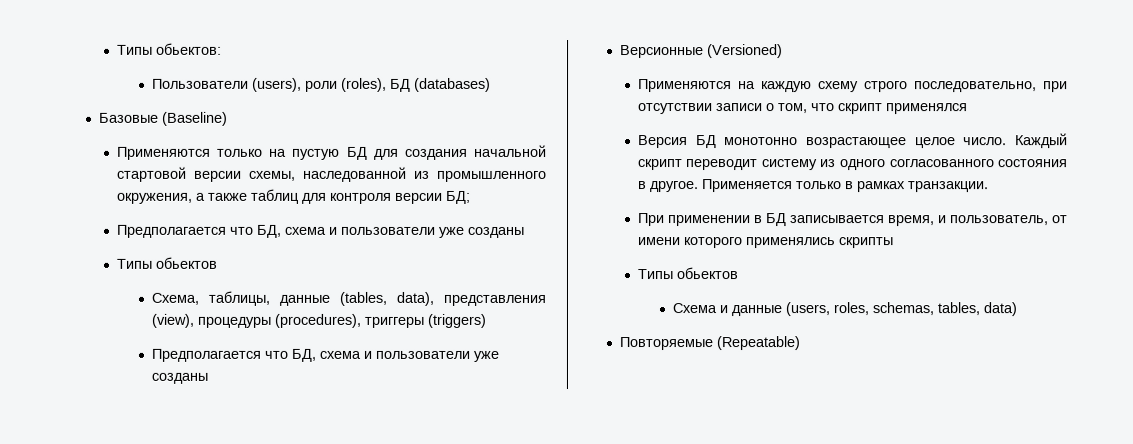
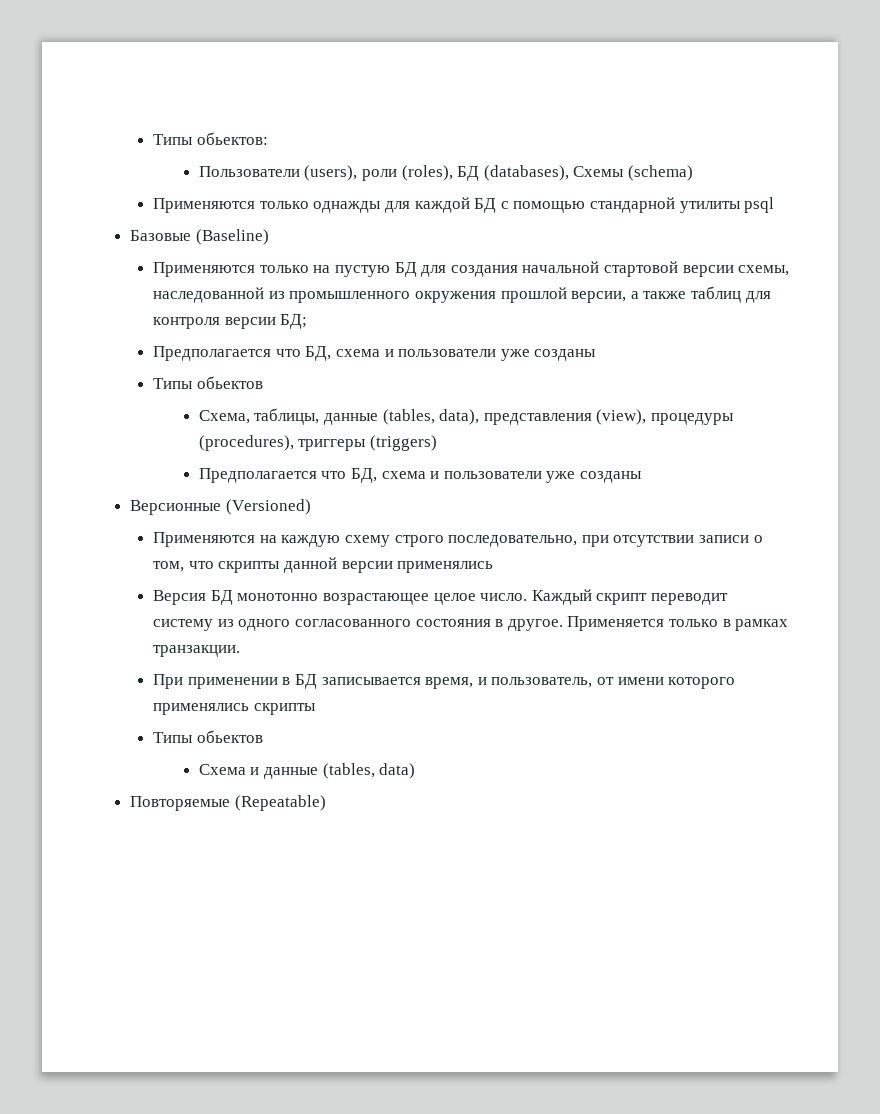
- Пользователи (users), роли (roles), БД (databases)
+ Пользователи (users), роли (roles), БД (databases), Схемы (schema)
+ Применяются только однажды для каждой БД с помощью стандарной утилиты psql
- Применяются только на пустую БД для создания начальной стартовой версии схемы, наследованной из промышленного окружения, а также таблиц для контроля версии БД;
+ Применяются только на пустую БД для создания начальной стартовой версии схемы, наследованной из промышленного окружения прошлой версии, а также таблиц для контроля версии БД;
- Применяются на каждую схему строго последовательно, при отсутствии записи о том, что скрипт применялся
+ Применяются на каждую схему строго последовательно, при отсутствии записи о том, что скрипты данной версии применялись
- Схема и данные (users, roles, schemas, tables, data)
+ Схема и данные (tables, data)

